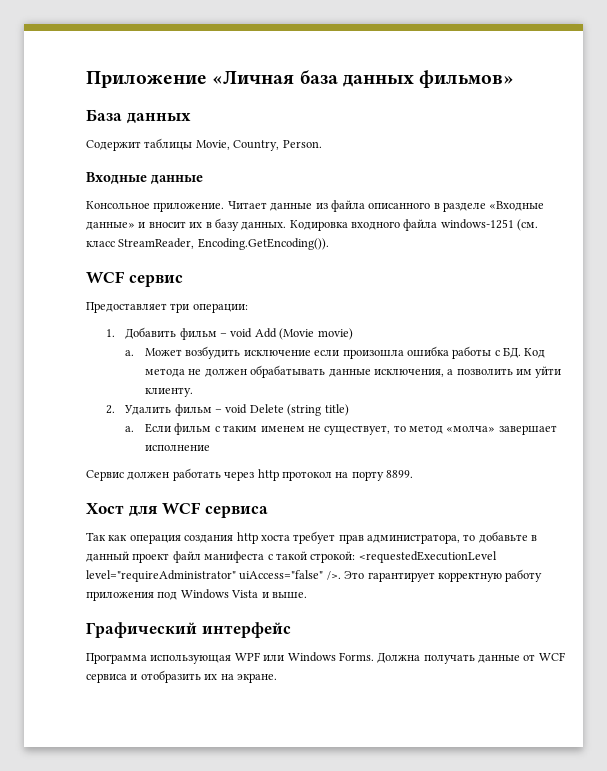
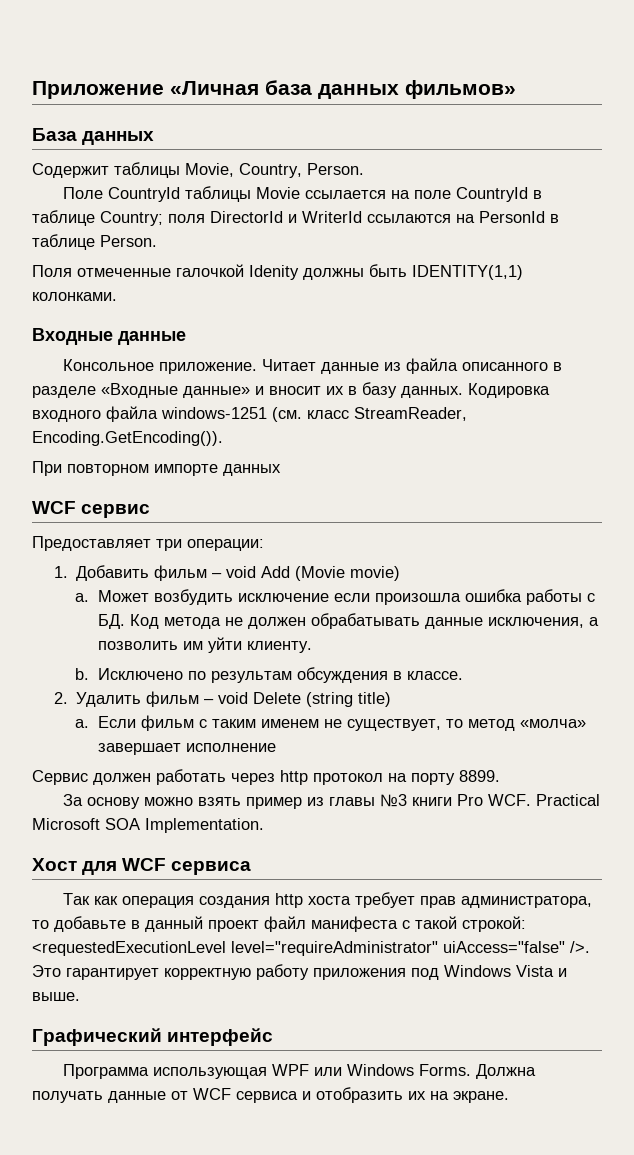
+ Поле CountryId таблицы Movie ссылается на поле CountryId в таблице Country; поля DirectorId и WriterId ссылаются на PersonId в таблице Person.
+ Поля отмеченные галочкой Idenity должны быть IDENTITY(1,1) колонками.
+ При повторном импорте данных
+ b. Исключено по результам обсуждения в классе.
+ За основу можно взять пример из главы №3 книги Pro WCF. Practical Microsoft SOA Implementation.

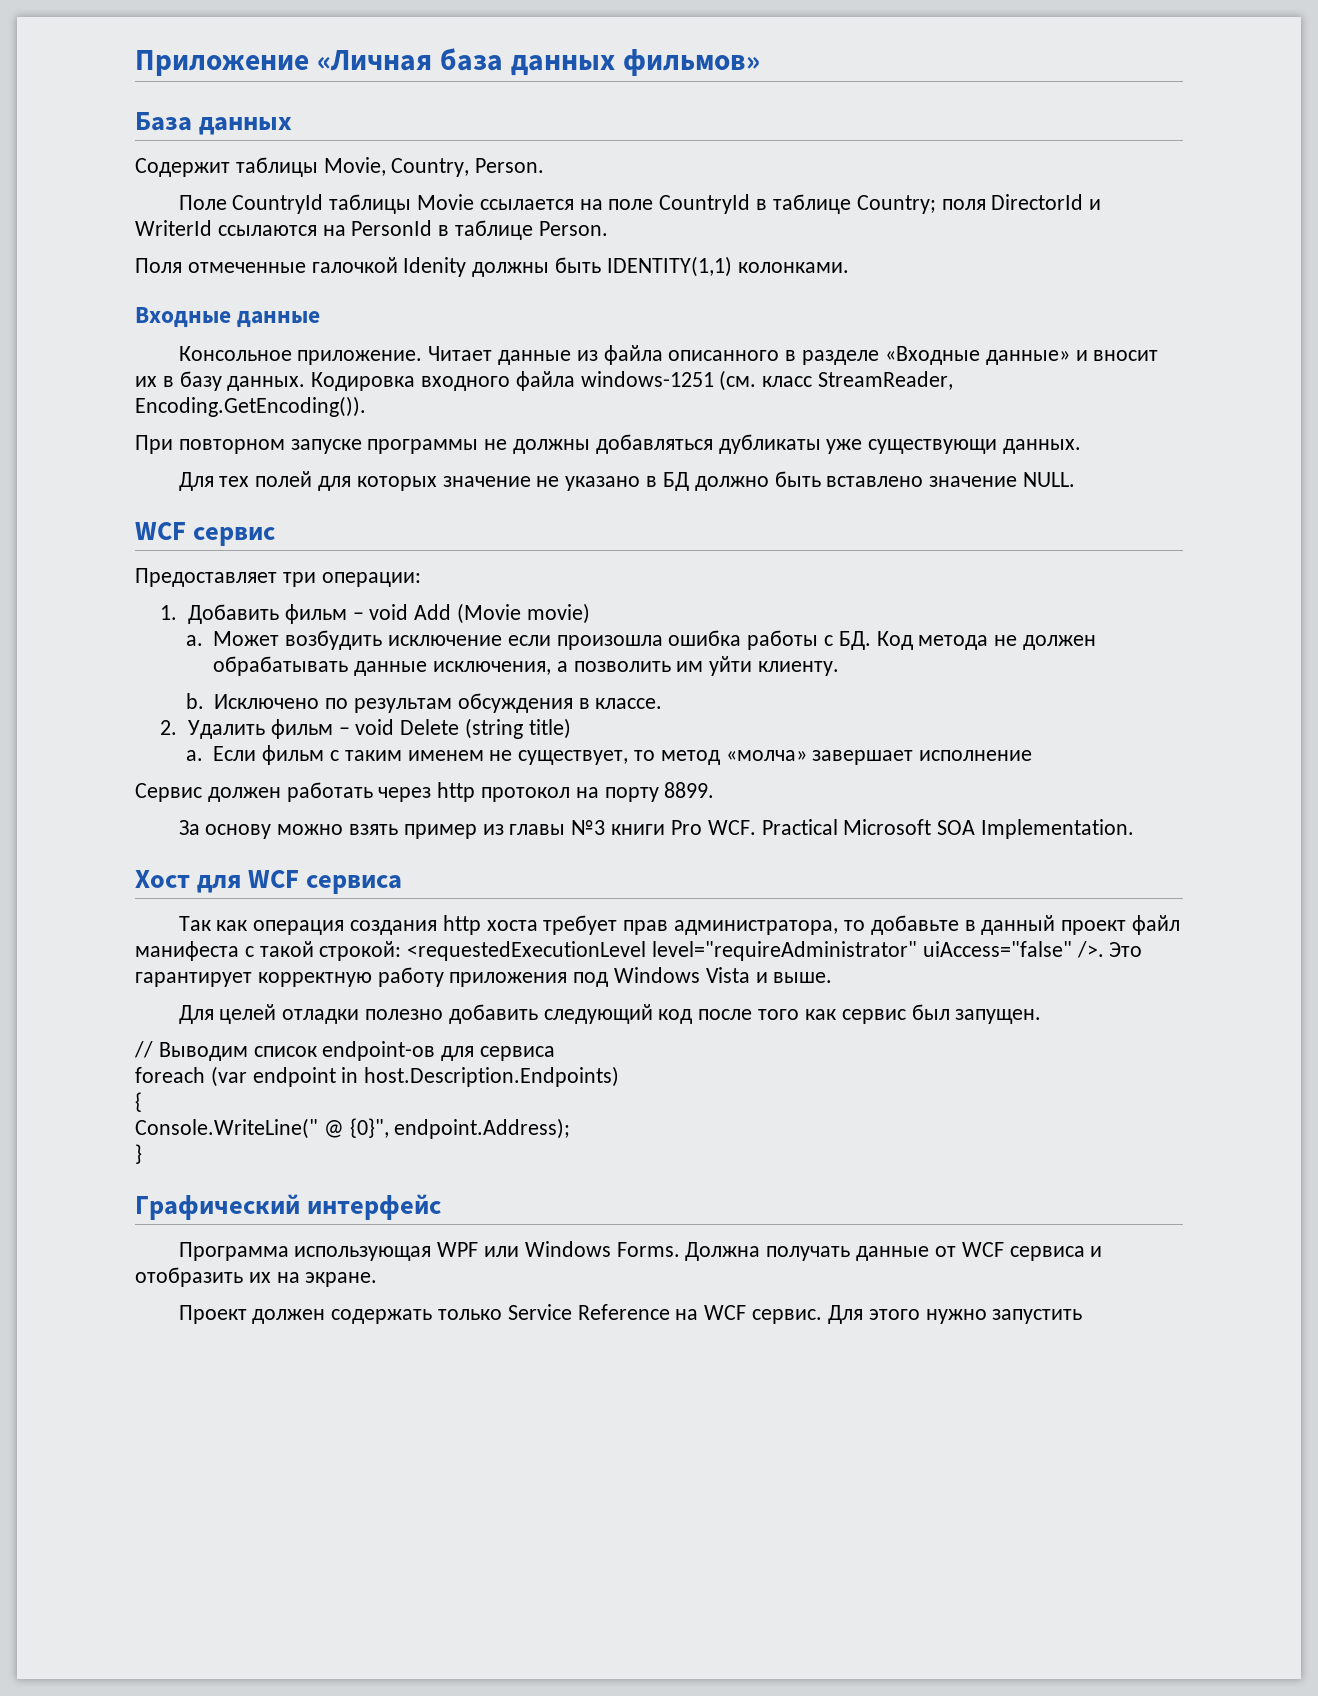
- При повторном импорте данных
+ При повторном запуске программы не должны добавляться дубликаты уже существующи данных.
+ Для тех полей для которых значение не указано в БД должно быть вставлено значение NULL.
+ Для целей отладки полезно добавить следующий код после того как сервис был запущен.
+ // Выводим список endpoint-ов для сервиса
+ foreach (var endpoint in host.Description.Endpoints)
+ {
+ Console.WriteLine(" @ {0}", endpoint.Address);
+ }
+ Проект должен содержать только Service Reference на WCF сервис. Для этого нужно запустить

